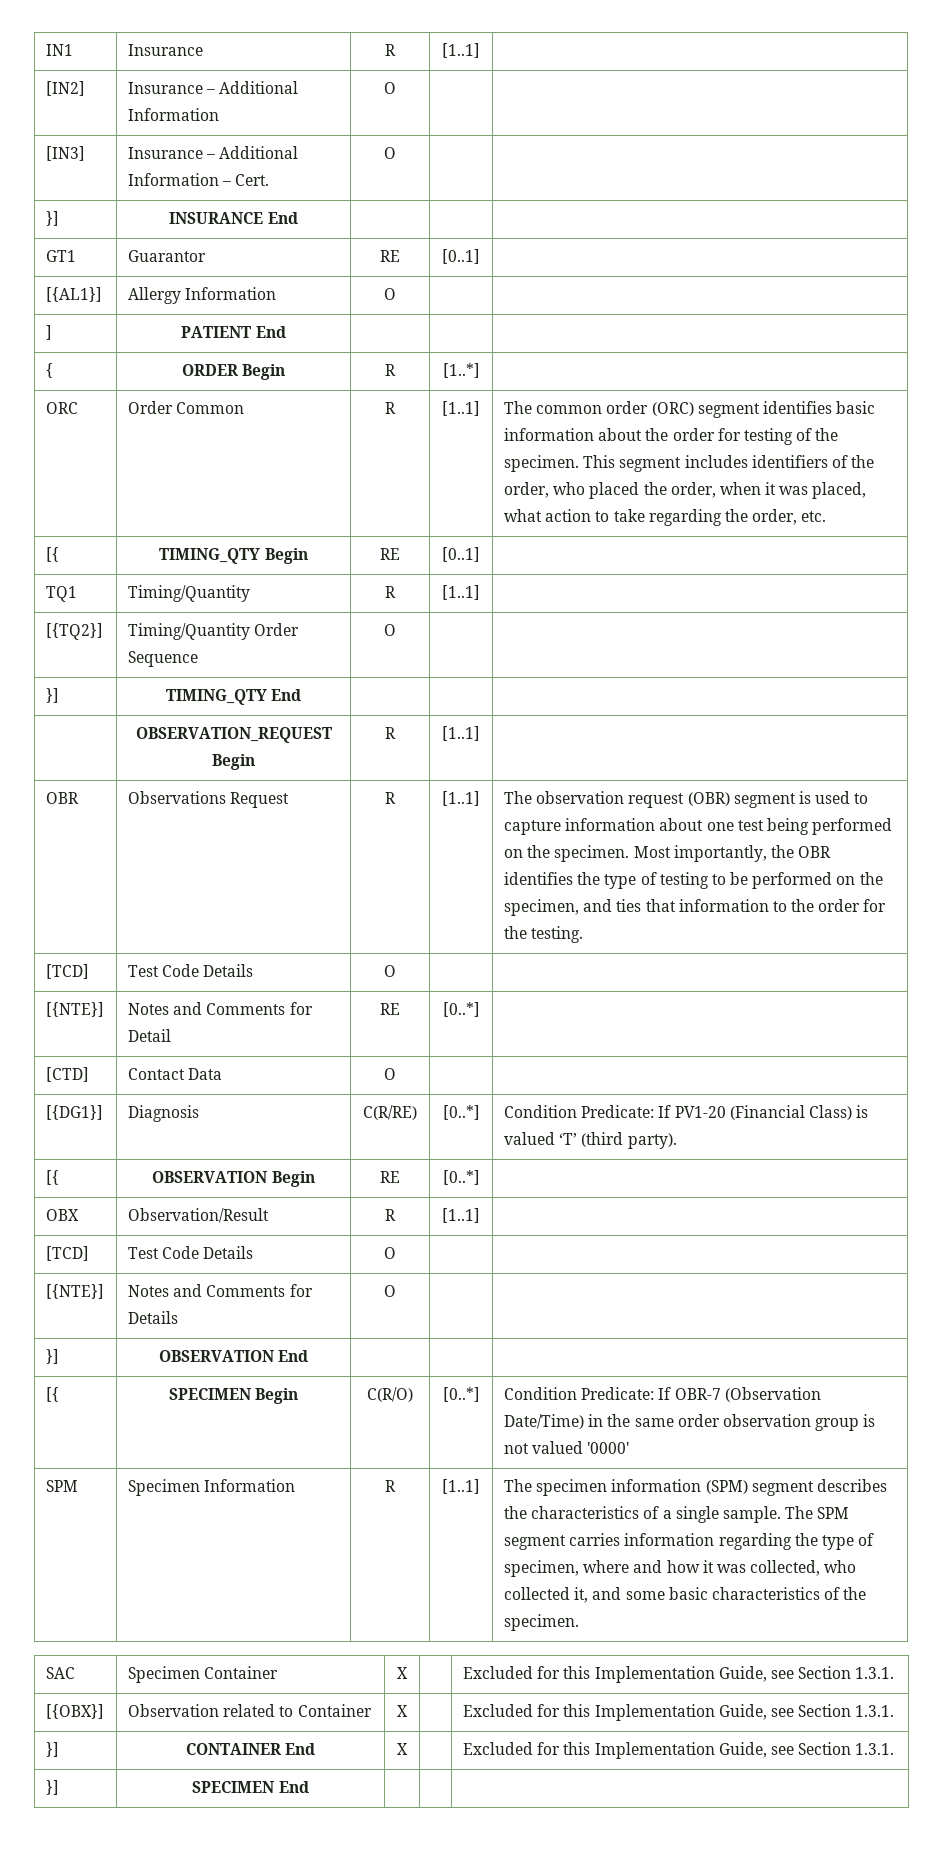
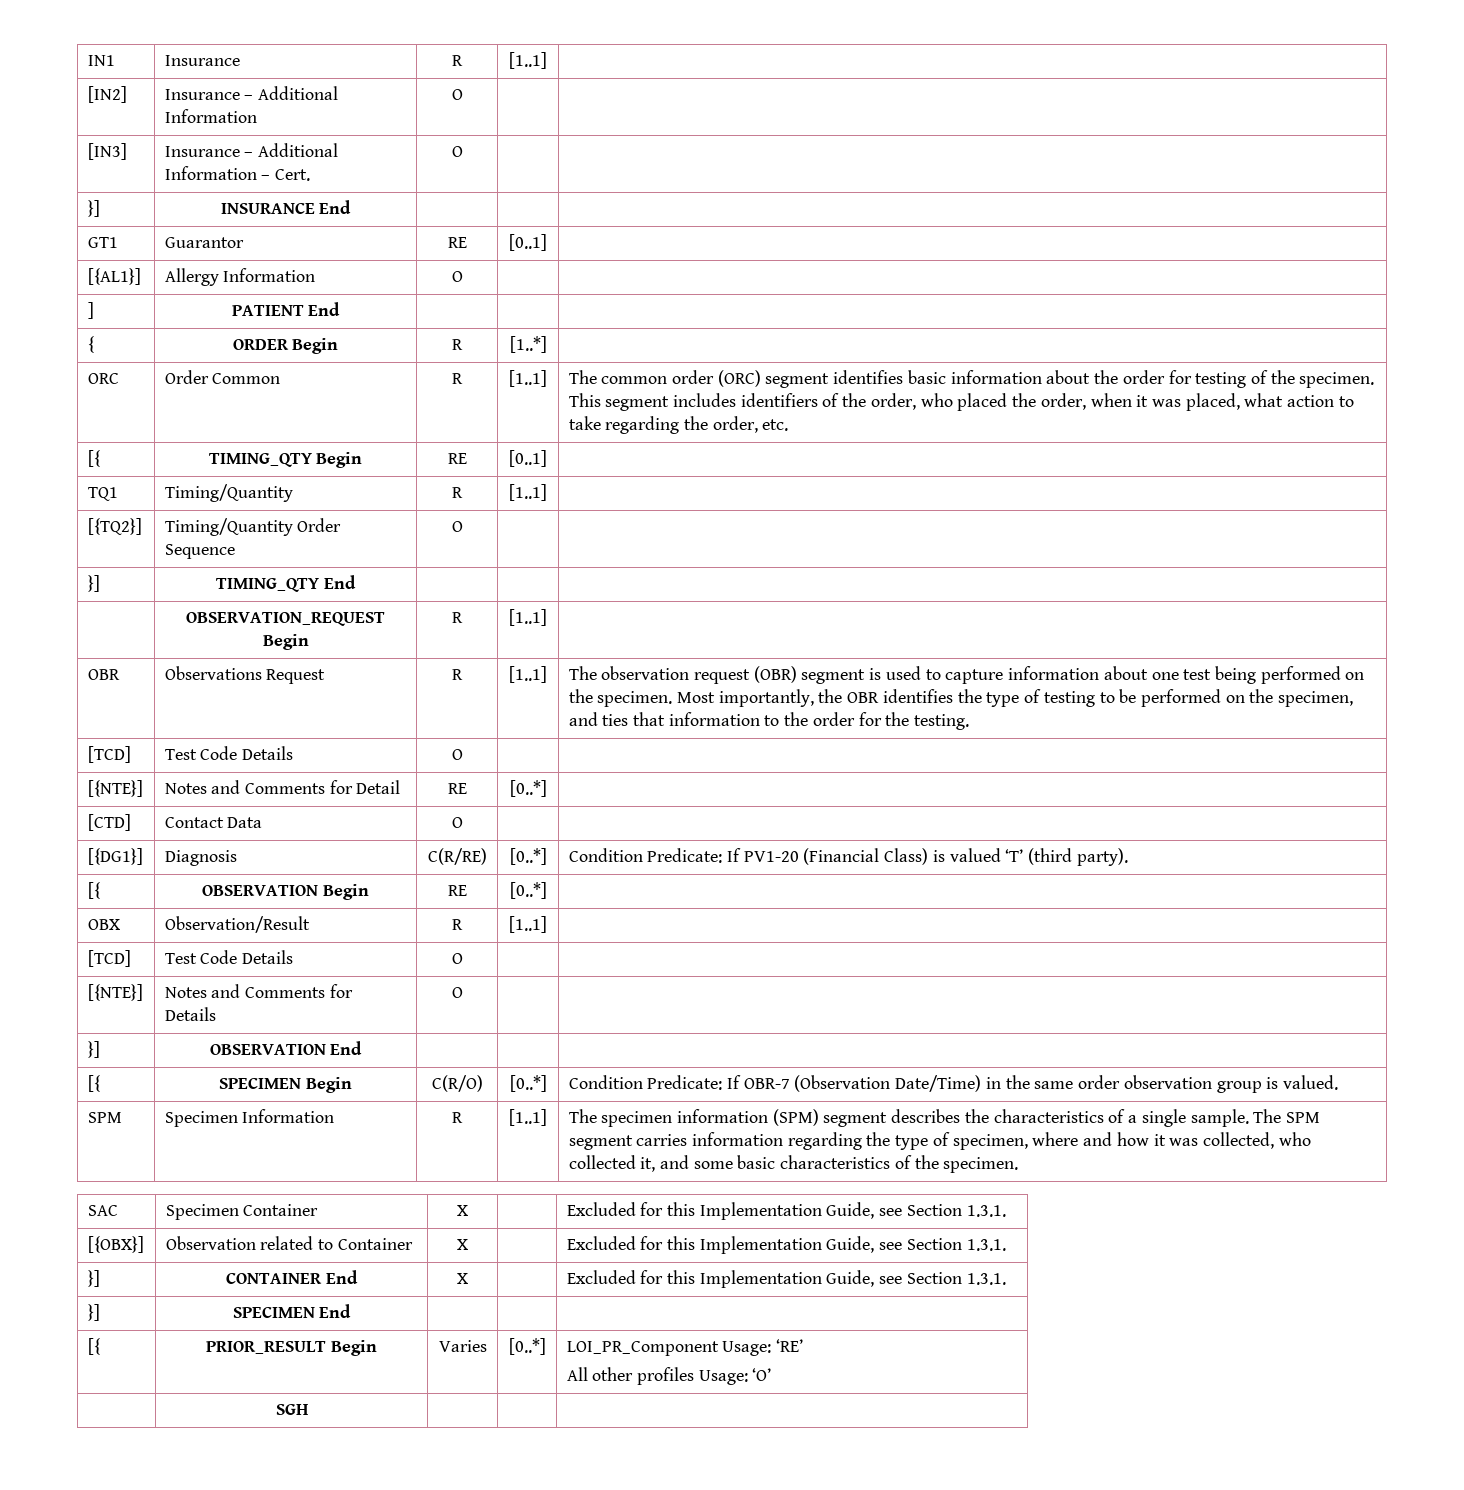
- [{ | SPECIMEN Begin | C(R/O) | [0..*] | Condition Predicate: If OBR-7 (Observation Date/Time) in the same order observation group is not valued '0000'
+ [{ | SPECIMEN Begin | C(R/O) | [0..*] | Condition Predicate: If OBR-7 (Observation Date/Time) in the same order observation group is valued.
+ [{ | PRIOR_RESULT Begin | Varies | [0..*] | LOI_PR_Component Usage: ‘RE’
+ All other profiles Usage: ‘O’
+ | SGH | | |

